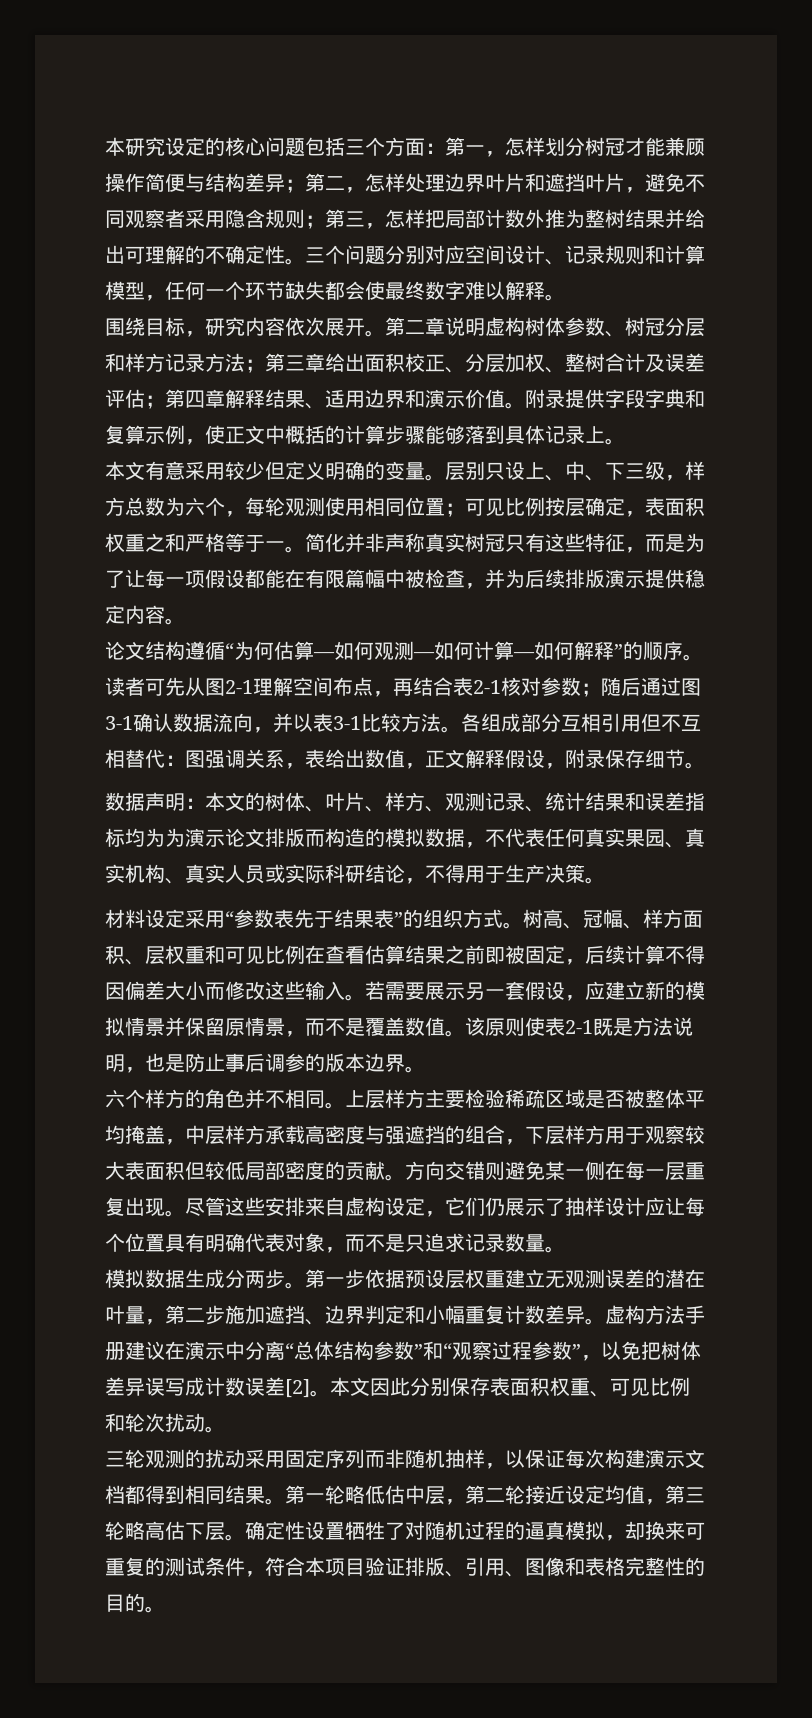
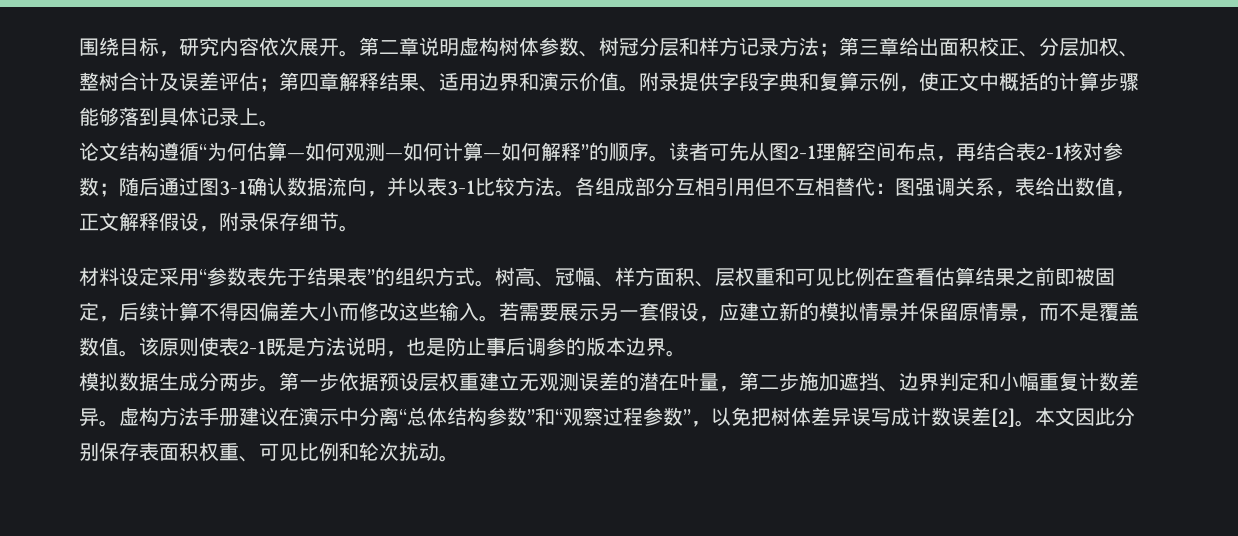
- 本研究设定的核心问题包括三个方面：第一，怎样划分树冠才能兼顾操作简便与结构差异；第二，怎样处理边界叶片和遮挡叶片，避免不同观察者采用隐含规则；第三，怎样把局部计数外推为整树结果并给出可理解的不确定性。三个问题分别对应空间设计、记录规则和计算模型，任何一个环节缺失都会使最终数字难以解释。
- 本文有意采用较少但定义明确的变量。层别只设上、中、下三级，样方总数为六个，每轮观测使用相同位置；可见比例按层确定，表面积权重之和严格等于一。简化并非声称真实树冠只有这些特征，而是为了让每一项假设都能在有限篇幅中被检查，并为后续排版演示提供稳定内容。
- 数据声明：本文的树体、叶片、样方、观测记录、统计结果和误差指标均为为演示论文排版而构造的模拟数据，不代表任何真实果园、真实机构、真实人员或实际科研结论，不得用于生产决策。
- 六个样方的角色并不相同。上层样方主要检验稀疏区域是否被整体平均掩盖，中层样方承载高密度与强遮挡的组合，下层样方用于观察较大表面积但较低局部密度的贡献。方向交错则避免某一侧在每一层重复出现。尽管这些安排来自虚构设定，它们仍展示了抽样设计应让每个位置具有明确代表对象，而不是只追求记录数量。
- 三轮观测的扰动采用固定序列而非随机抽样，以保证每次构建演示文档都得到相同结果。第一轮略低估中层，第二轮接近设定均值，第三轮略高估下层。确定性设置牺牲了对随机过程的逼真模拟，却换来可重复的测试条件，符合本项目验证排版、引用、图像和表格完整性的目的。

